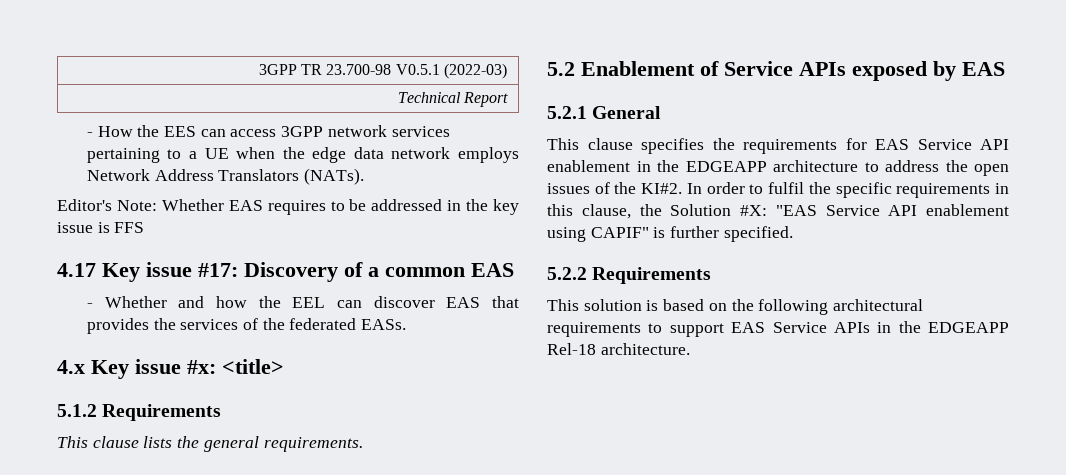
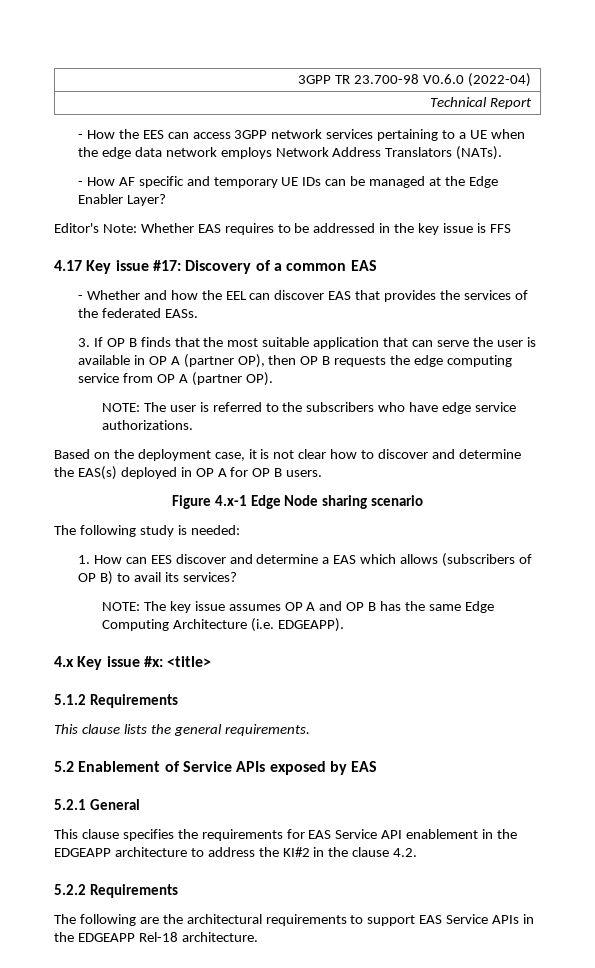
- 3GPP TR 23.700-98 V0.5.1 (2022-03)
+ 3GPP TR 23.700-98 V0.6.0 (2022-04)
+ - How AF specific and temporary UE IDs can be managed at the Edge Enabler Layer?
+ 3. If OP B finds that the most suitable application that can serve the user is available in OP A (partner OP), then OP B requests the edge computing service from OP A (partner OP).
+ NOTE: The user is referred to the subscribers who have edge service authorizations.
+ Based on the deployment case, it is not clear how to discover and determine the EAS(s) deployed in OP A for OP B users.
+ Figure 4.x-1 Edge Node sharing scenario
+ The following study is needed:
+ 1. How can EES discover and determine a EAS which allows (subscribers of OP B) to avail its services?
+ NOTE: The key issue assumes OP A and OP B has the same Edge Computing Architecture (i.e. EDGEAPP).
- This clause specifies the requirements for EAS Service API enablement in the EDGEAPP architecture to address the open issues of the KI#2. In order to fulfil the specific requirements in this clause, the Solution #X: "EAS Service API enablement using CAPIF" is further specified.
+ This clause specifies the requirements for EAS Service API enablement in the EDGEAPP architecture to address the KI#2 in the clause 4.2.
  5.2.2 Requirements
- This solution is based on the following architectural requirements to support EAS Service APIs in the EDGEAPP Rel-18 architecture.
+ The following are the architectural requirements to support EAS Service APIs in the EDGEAPP Rel-18 architecture.

